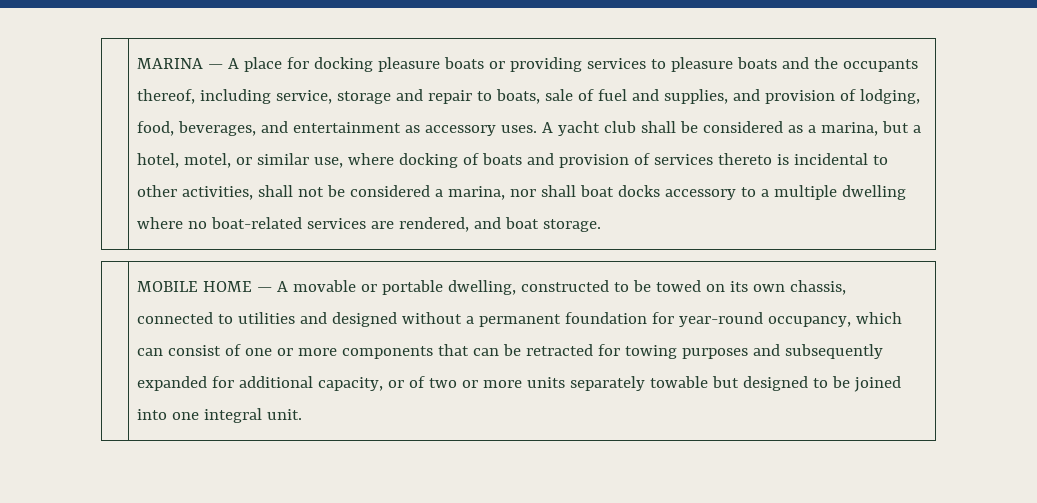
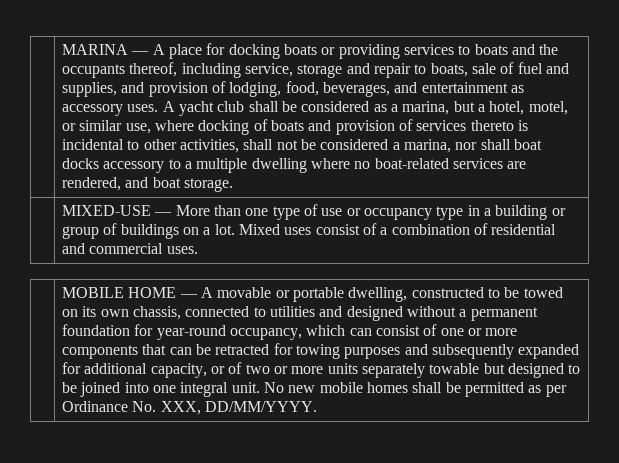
- MARINA — A place for docking pleasure boats or providing services to pleasure boats and the occupants thereof, including service, storage and repair to boats, sale of fuel and supplies, and provision of lodging, food, beverages, and entertainment as accessory uses.
+ MARINA — A place for docking boats or providing services to boats and the occupants thereof, including service, storage and repair to boats, sale of fuel and supplies, and provision of lodging, food, beverages, and entertainment as accessory uses.
+ | MIXED-USE — More than one type of use or occupancy type in a building or group of buildings on a lot. Mixed uses consist of a combination of residential and commercial uses.
+ No new mobile homes shall be permitted as per Ordinance No. XXX, DD/MM/YYYY.

